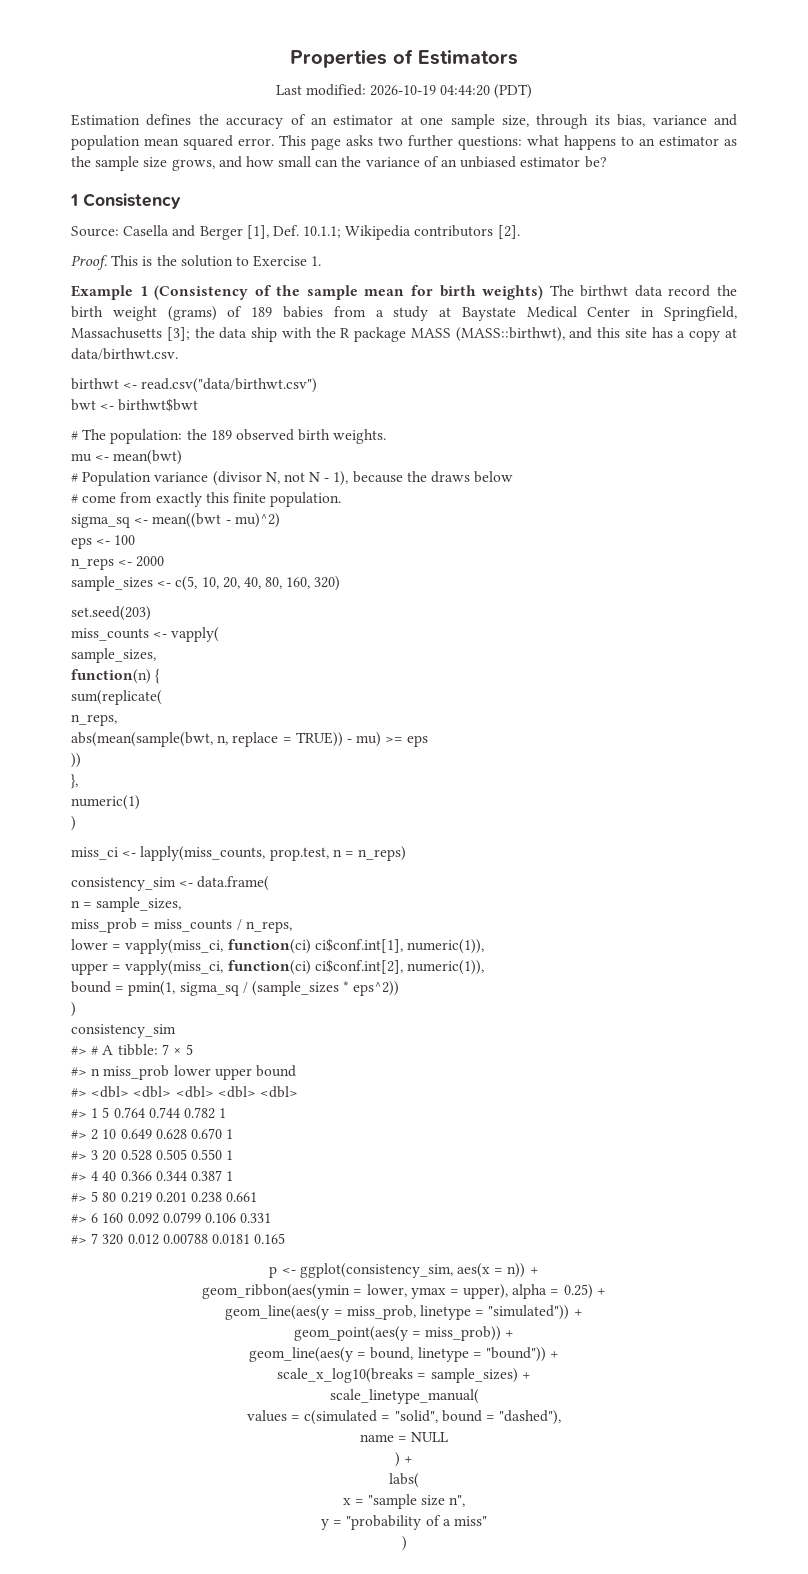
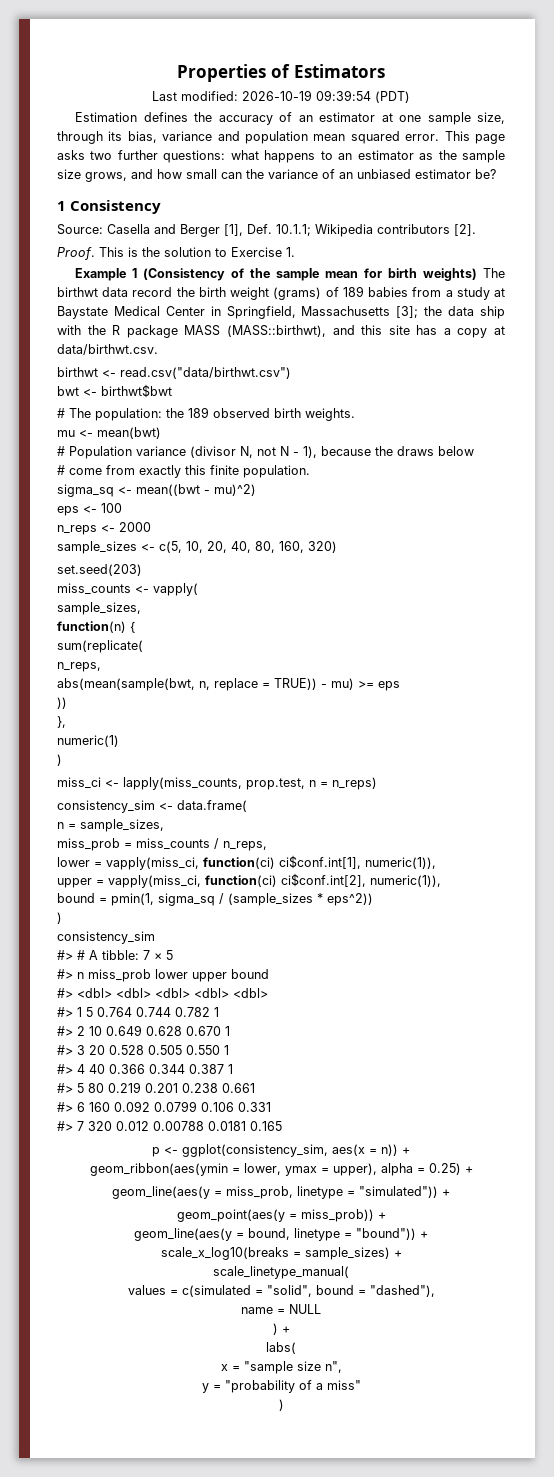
- Last modified: 2026-10-19 04:44:20 (PDT)
+ Last modified: 2026-10-19 09:39:54 (PDT)

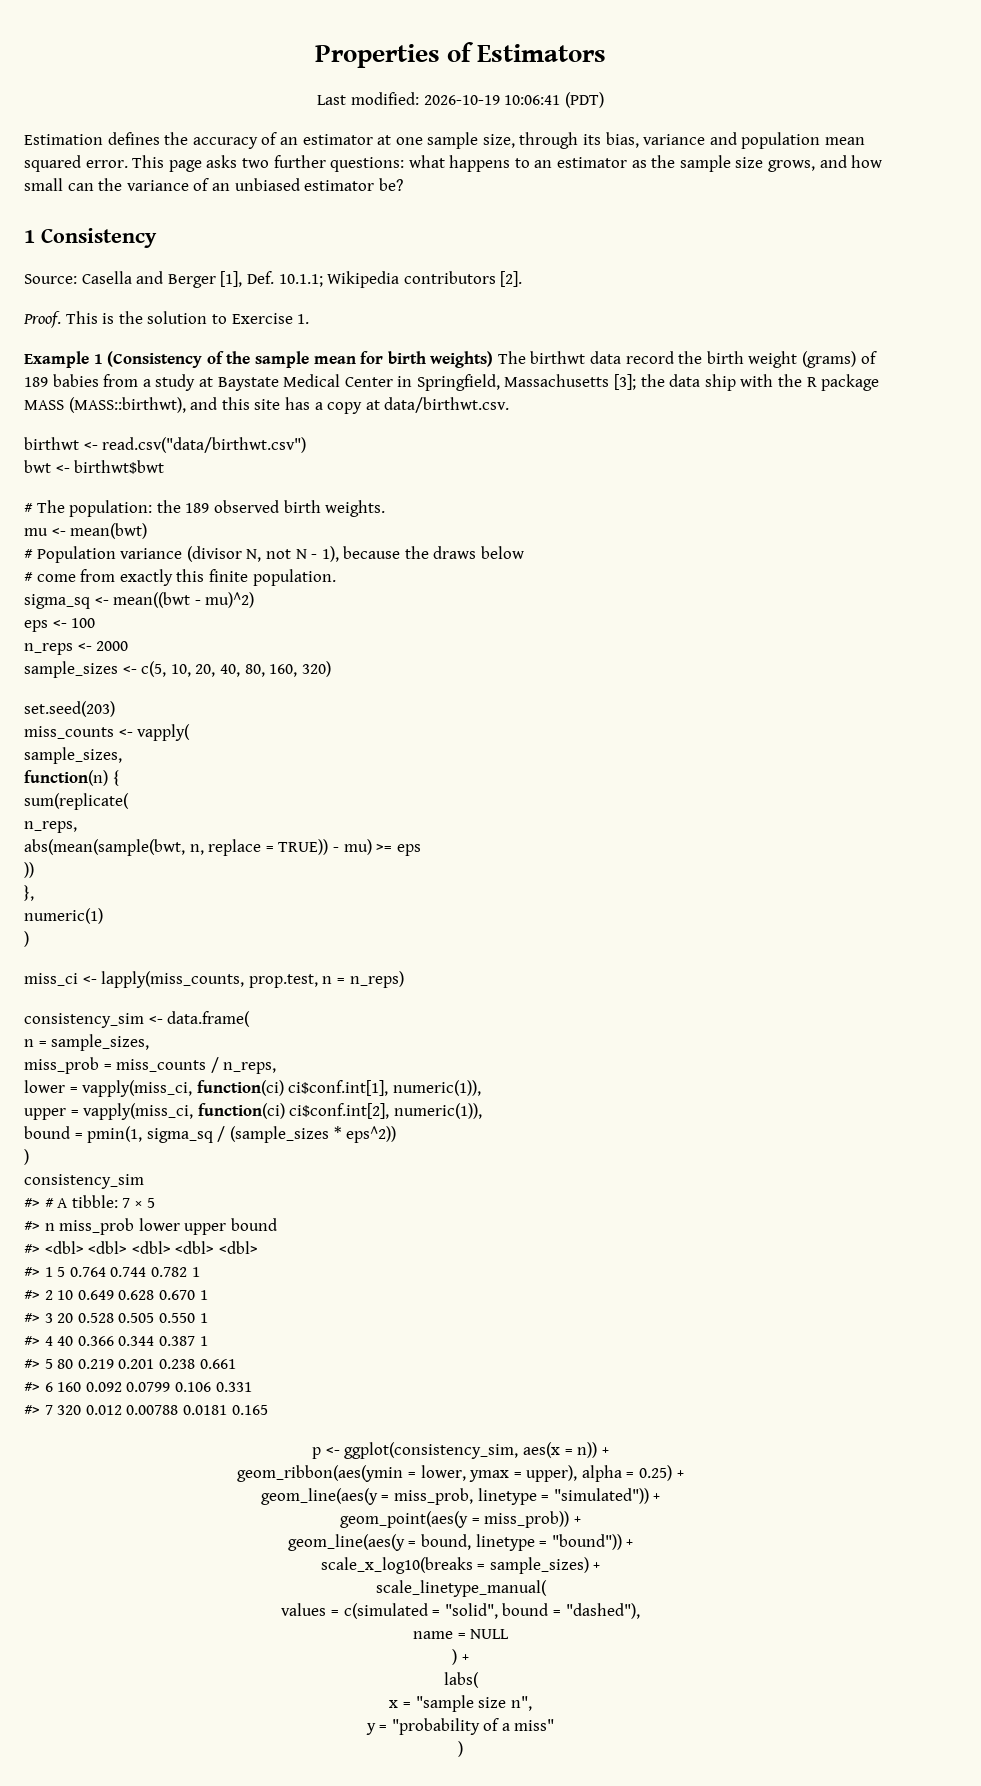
- Last modified: 2026-10-19 09:39:54 (PDT)
+ Last modified: 2026-10-19 10:06:41 (PDT)

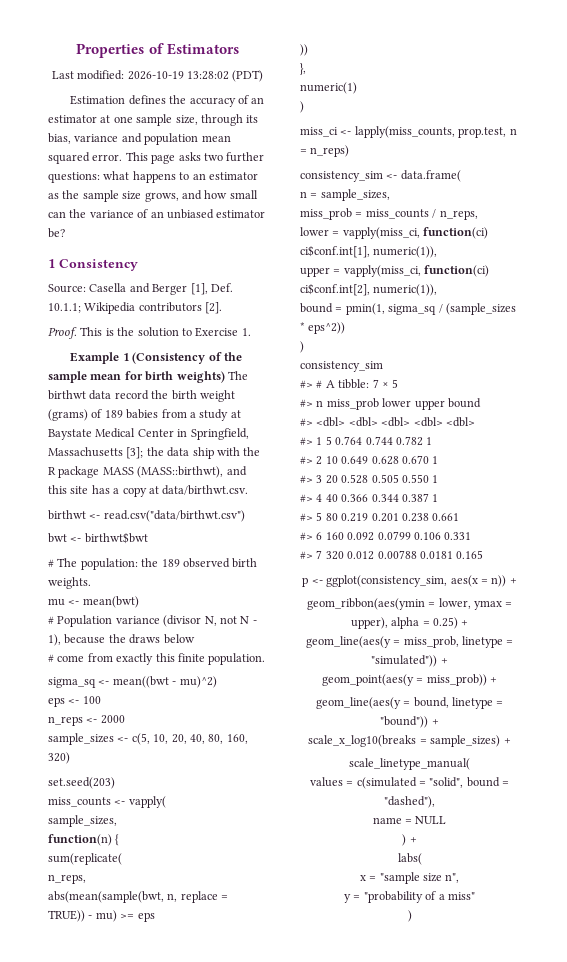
- Last modified: 2026-10-19 10:06:41 (PDT)
+ Last modified: 2026-10-19 13:28:02 (PDT)

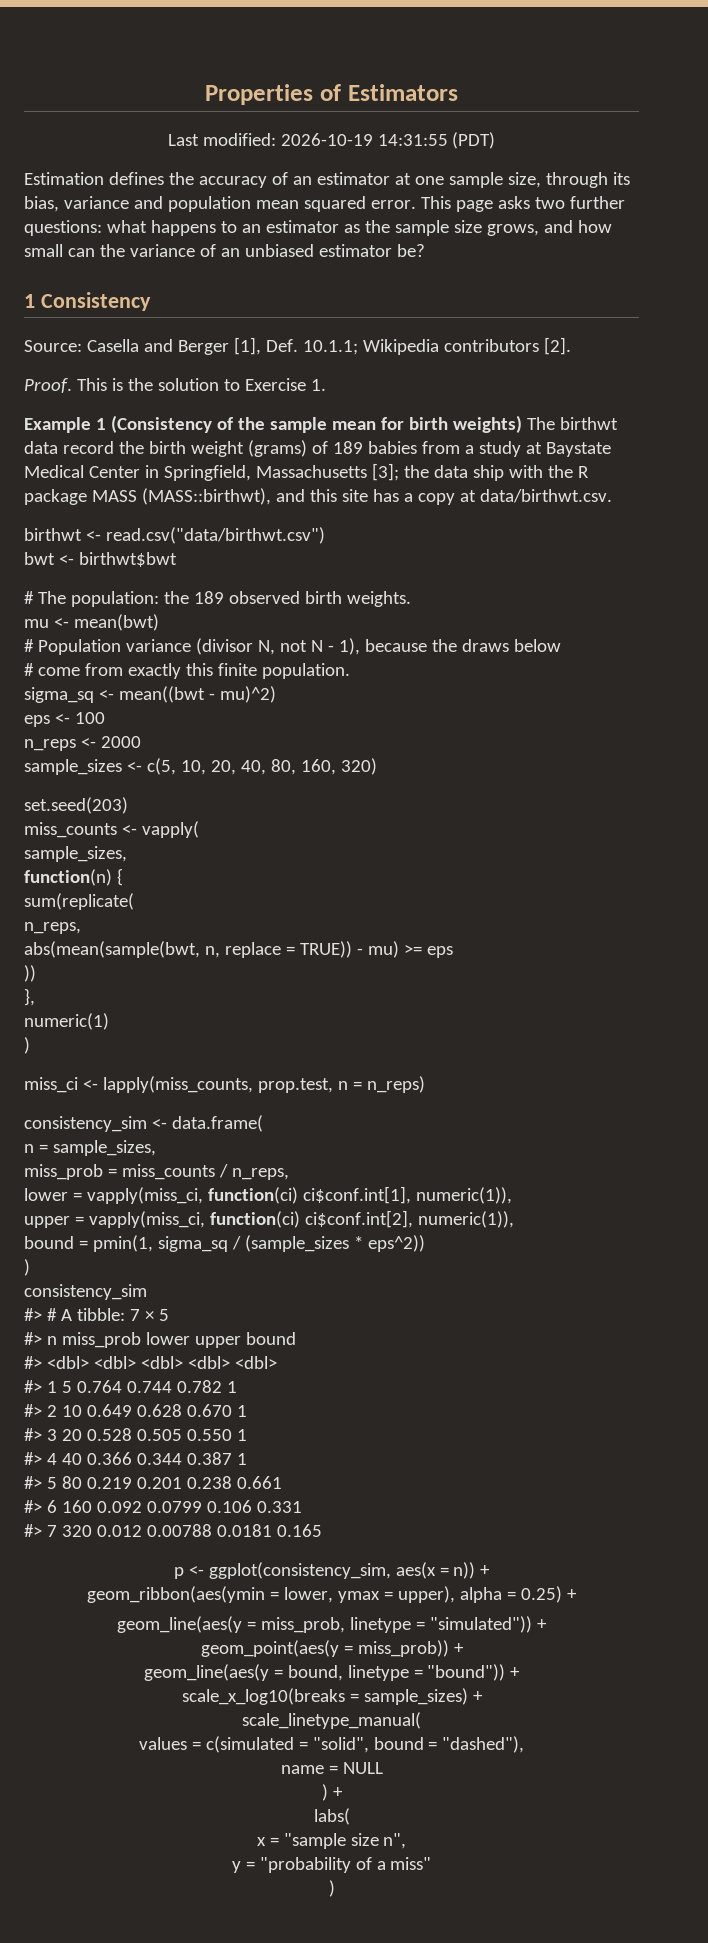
- Last modified: 2026-10-19 13:28:02 (PDT)
+ Last modified: 2026-10-19 14:31:55 (PDT)

